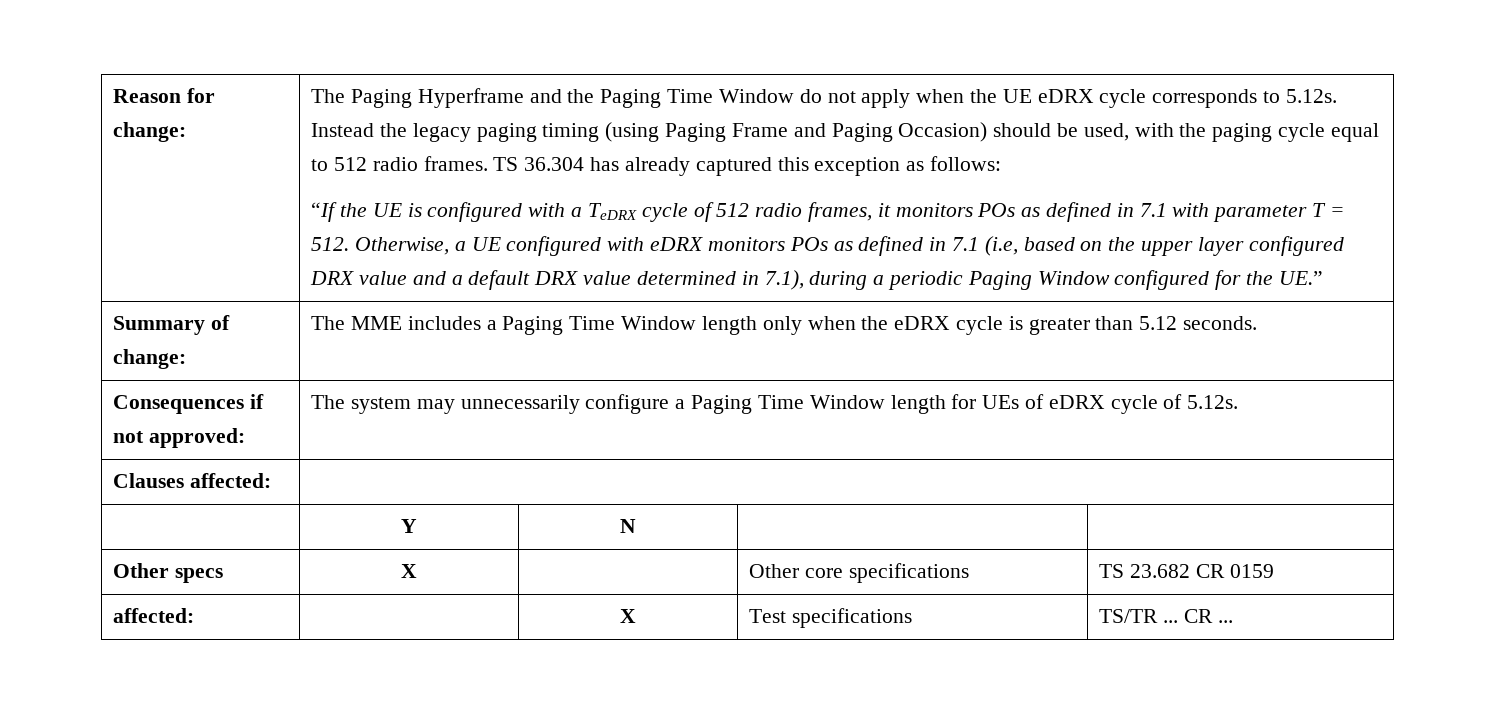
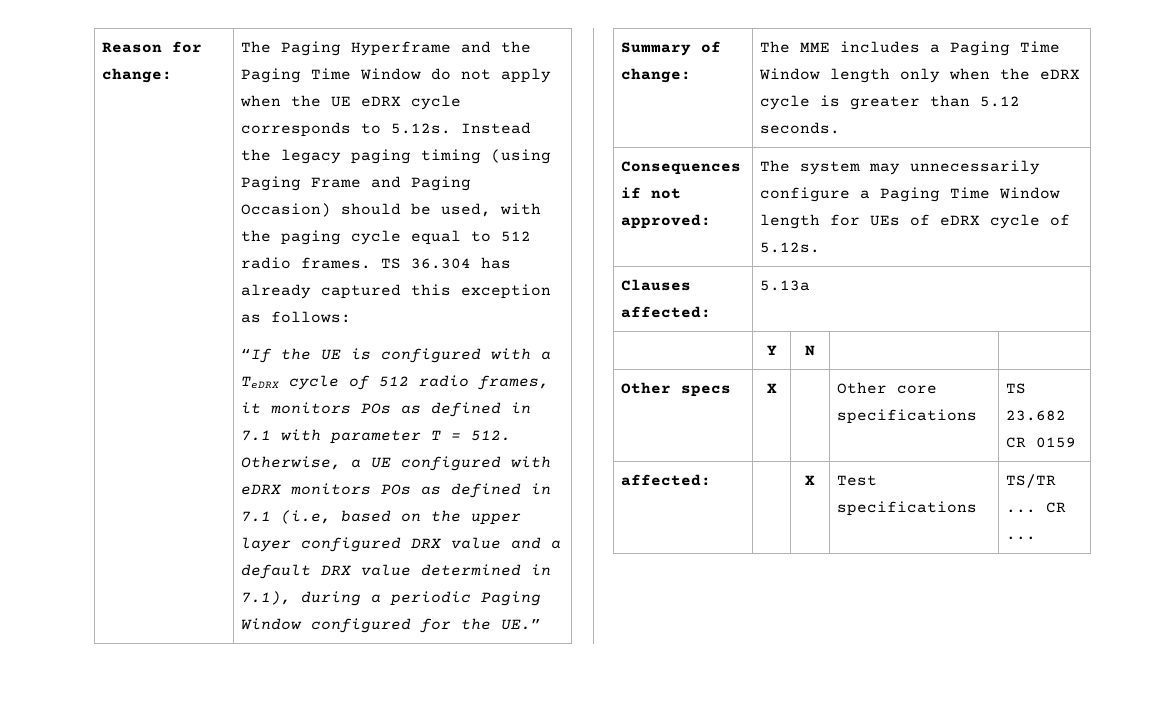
- Clauses affected: |
+ Clauses affected: | 5.13a

